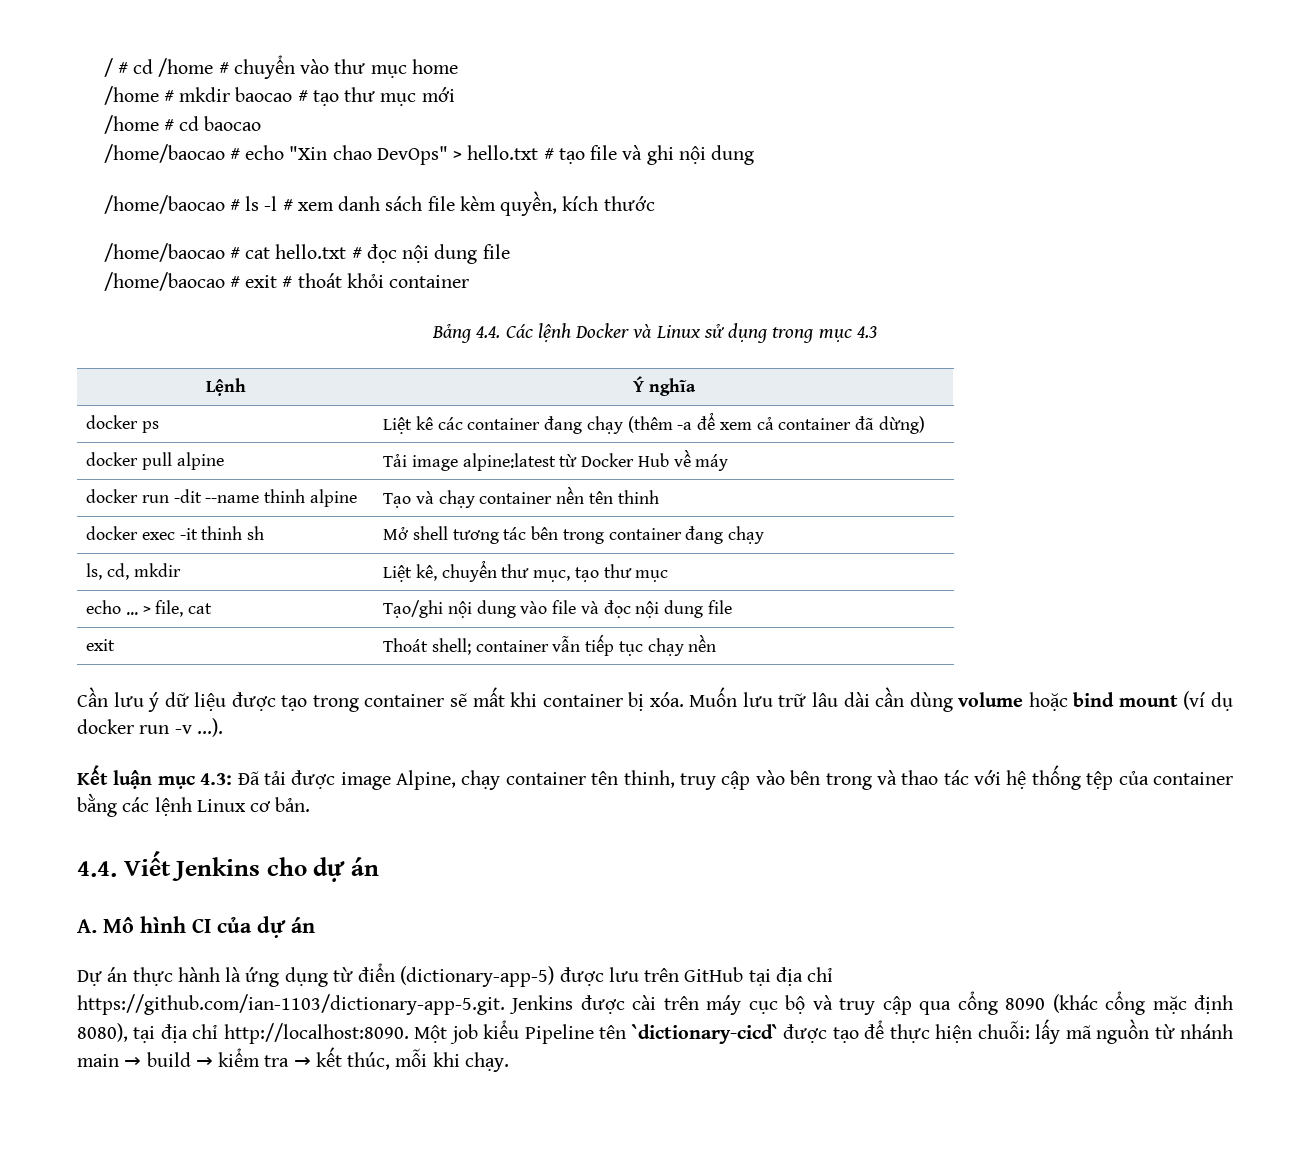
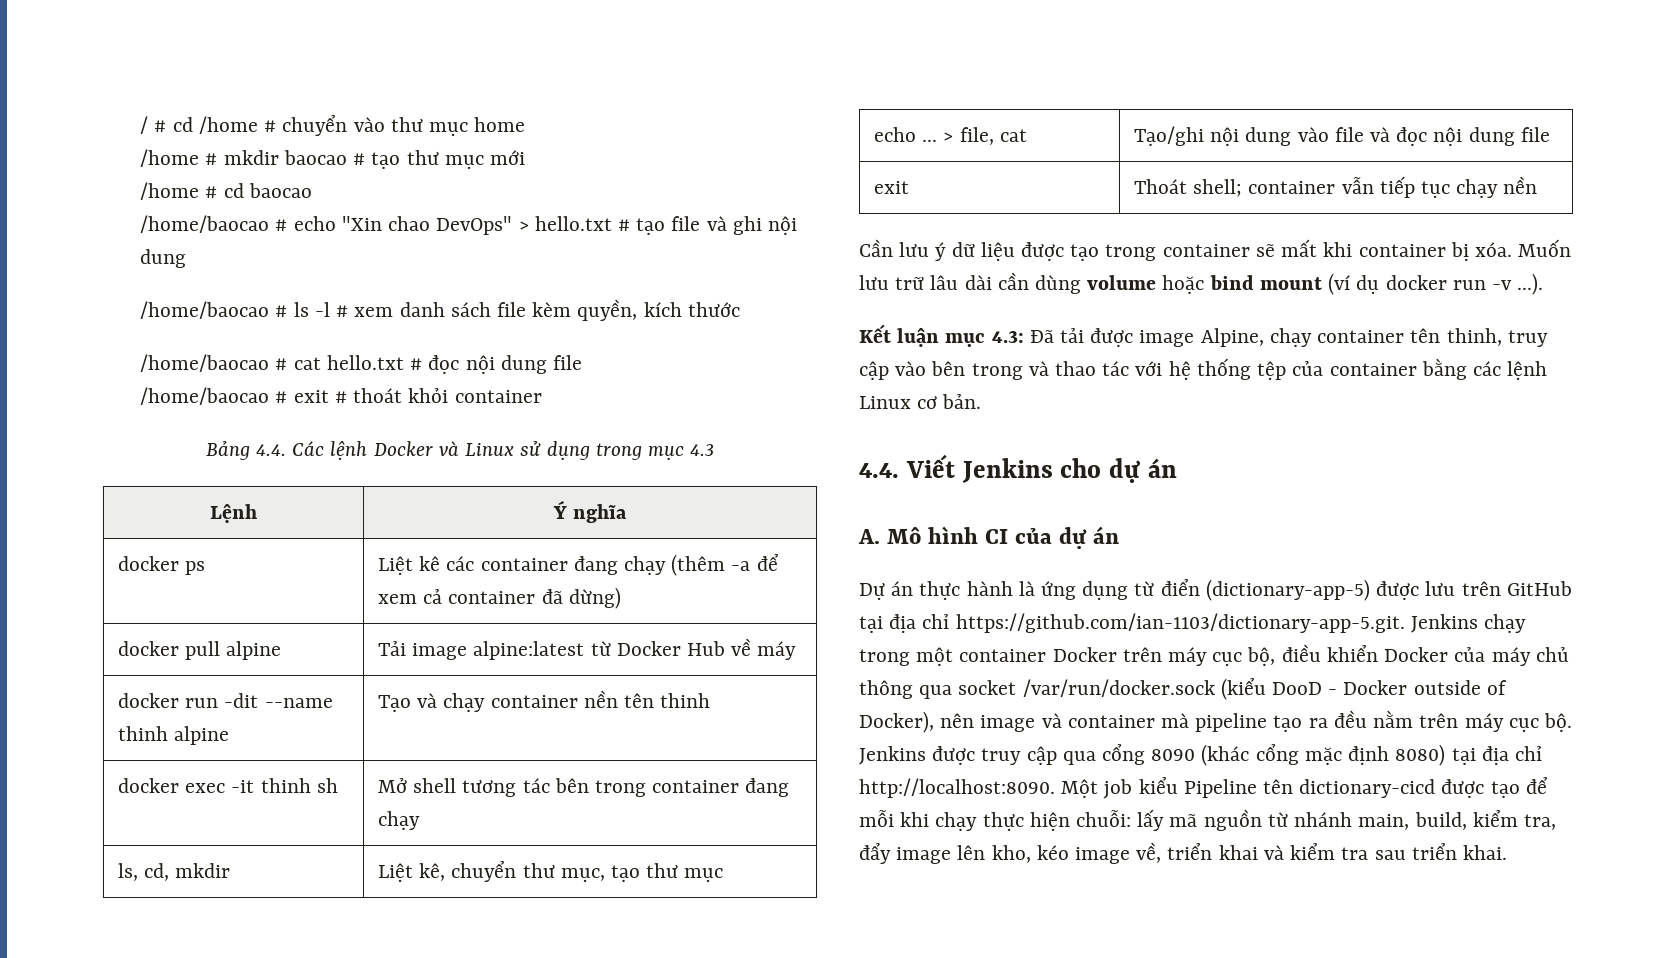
- Dự án thực hành là ứng dụng từ điển (dictionary-app-5) được lưu trên GitHub tại địa chỉ https://github.com/ian-1103/dictionary-app-5.git. Jenkins được cài trên máy cục bộ và truy cập qua cổng 8090 (khác cổng mặc định 8080), tại địa chỉ http://localhost:8090.
+ Dự án thực hành là ứng dụng từ điển (dictionary-app-5) được lưu trên GitHub tại địa chỉ https://github.com/ian-1103/dictionary-app-5.git. Jenkins chạy trong một container Docker trên máy cục bộ, điều khiển Docker của máy chủ thông qua socket /var/run/docker.sock (kiểu DooD - Docker outside of Docker), nên image và container mà pipeline tạo ra đều nằm trên máy cục bộ. Jenkins được truy cập qua cổng 8090 (khác cổng mặc định 8080) tại địa chỉ http://localhost:8090.
- Một job kiểu Pipeline tên `dictionary-cicd` được tạo để thực hiện chuỗi: lấy mã nguồn từ nhánh main → build → kiểm tra → kết thúc, mỗi khi chạy.
+ Một job kiểu Pipeline tên dictionary-cicd được tạo để mỗi khi chạy thực hiện chuỗi: lấy mã nguồn từ nhánh main, build, kiểm tra, đẩy image lên kho, kéo image về, triển khai và kiểm tra sau triển khai.

